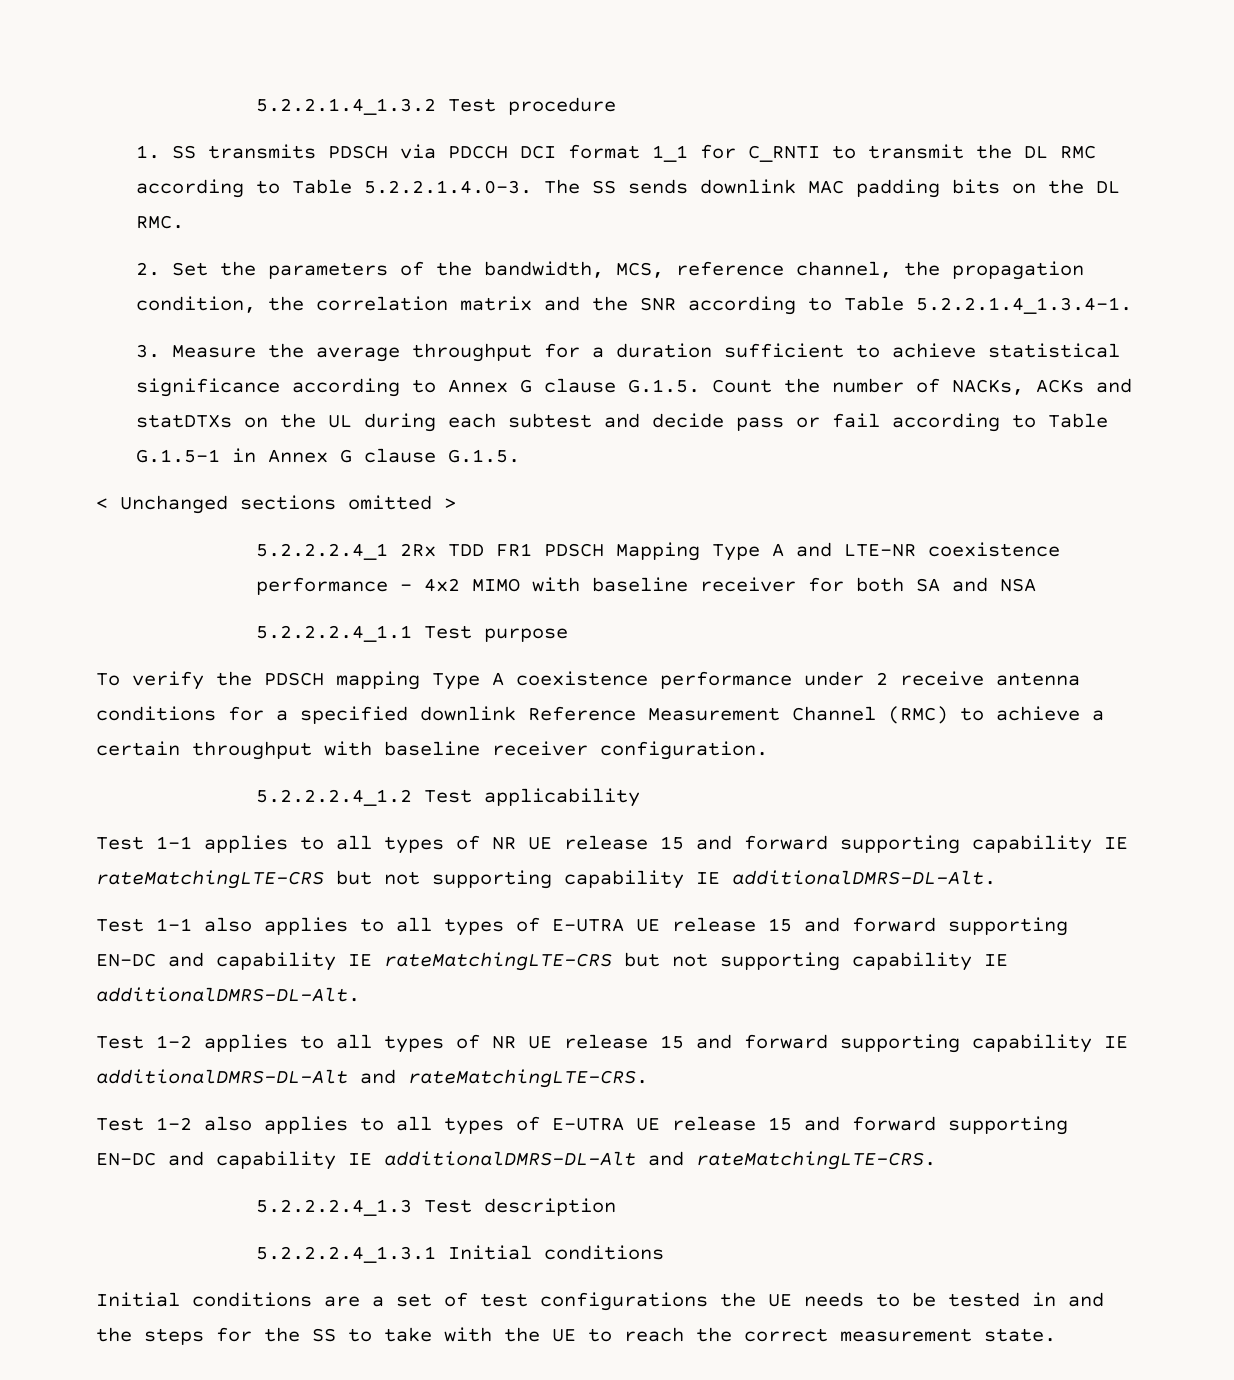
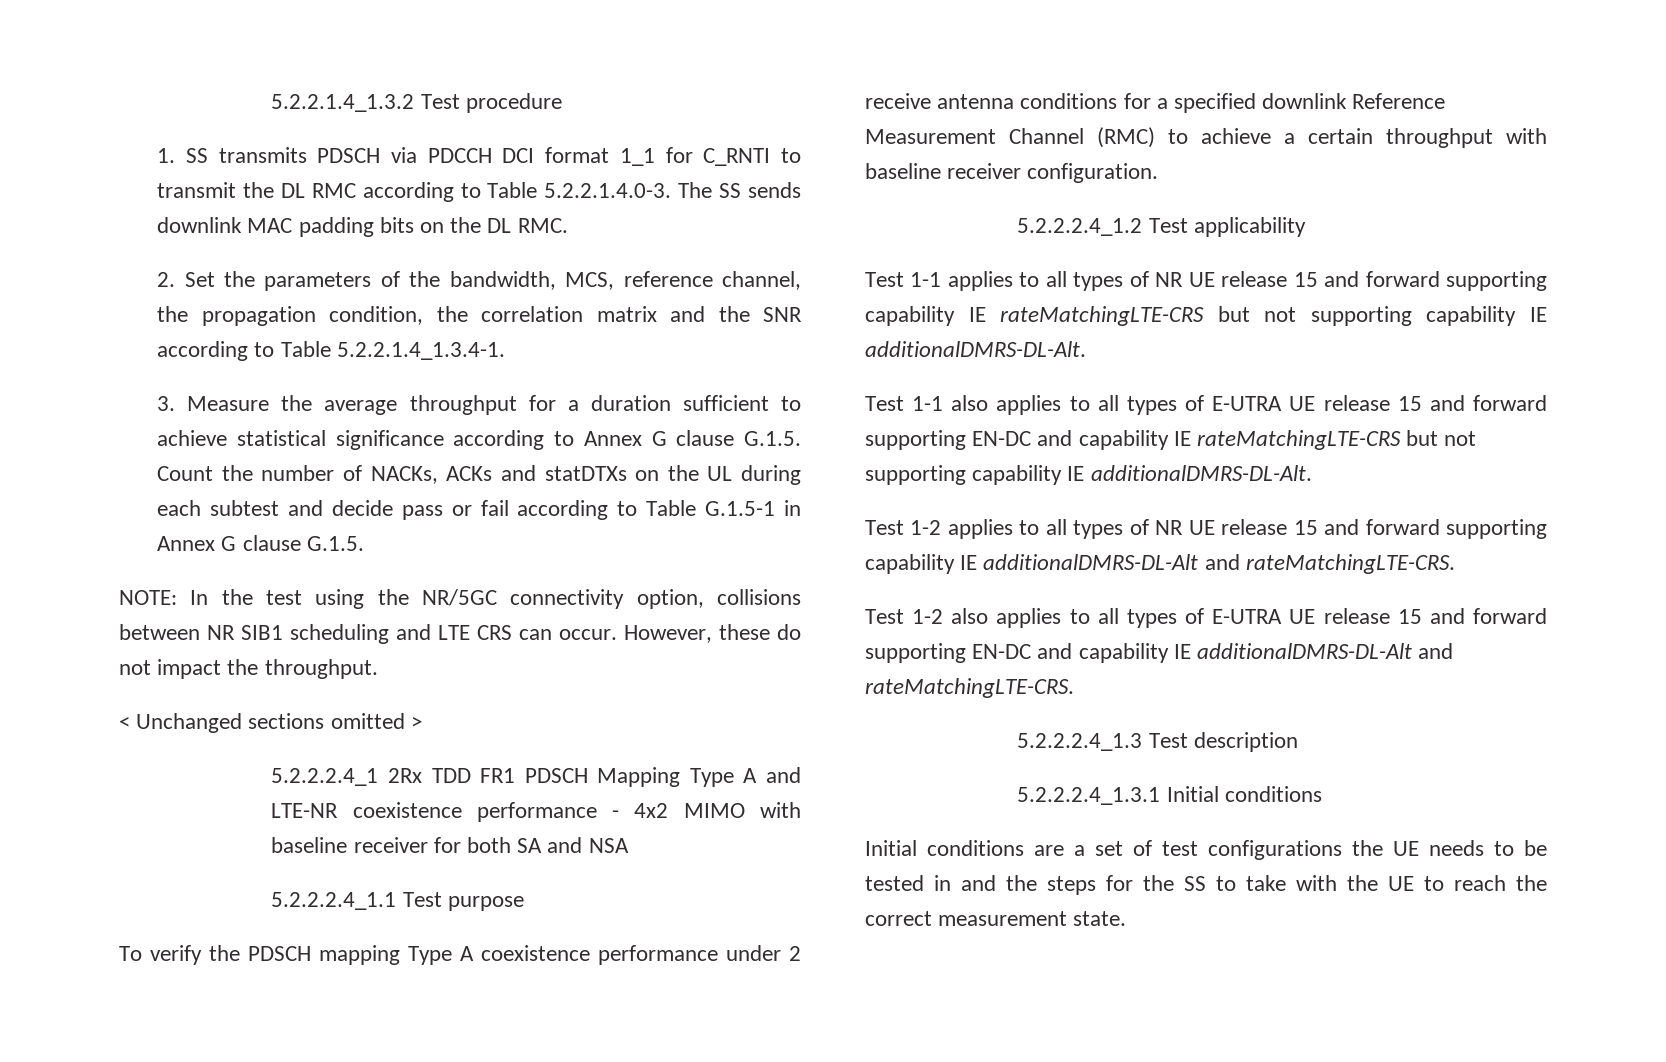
+ NOTE: In the test using the NR/5GC connectivity option, collisions between NR SIB1 scheduling and LTE CRS can occur. However, these do not impact the throughput.

